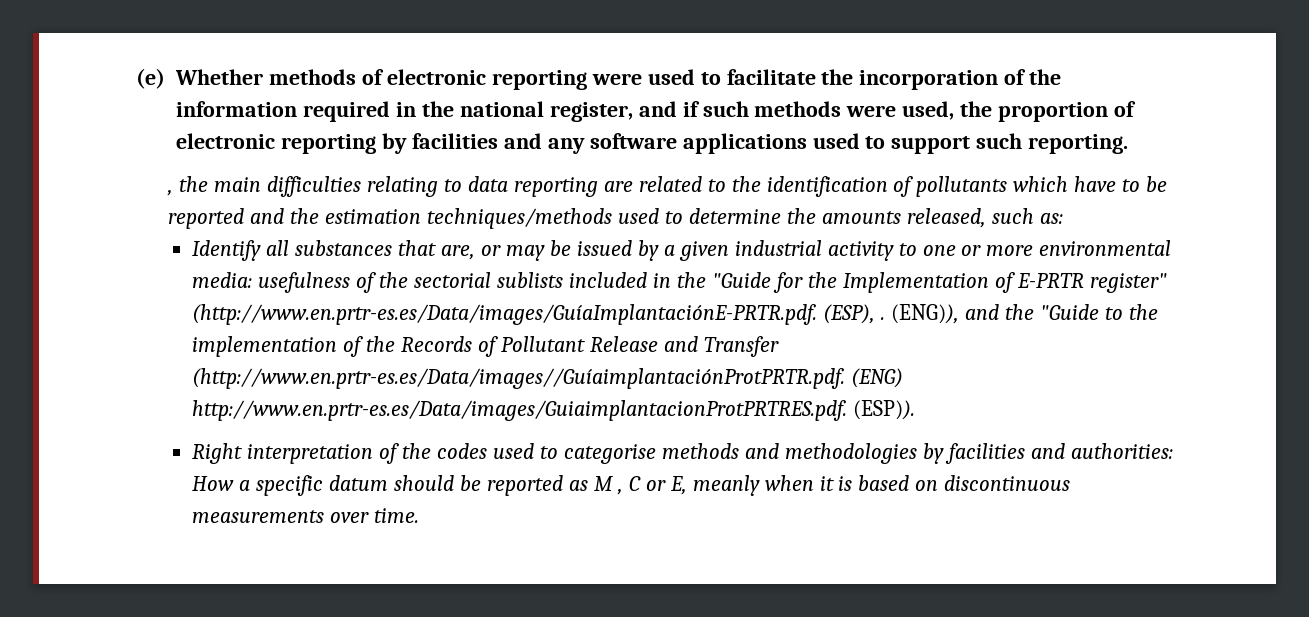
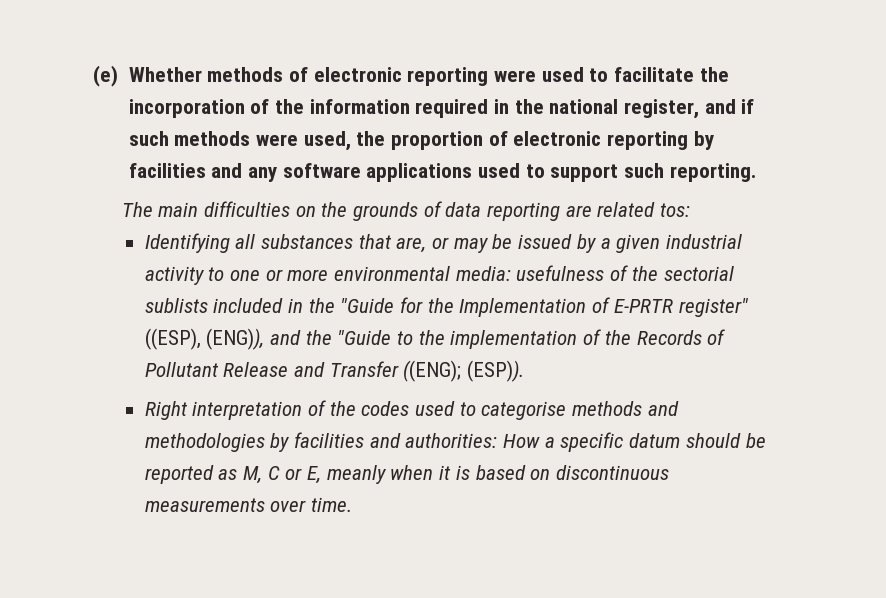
- , the main difficulties relating to data reporting are related to the identification of pollutants which have to be reported and the estimation techniques/methods used to determine the amounts released, such as:
- Identify all substances that are, or may be issued by a given industrial activity to one or more environmental media: usefulness of the sectorial sublists included in the "Guide for the Implementation of E-PRTR register" (http://www.en.prtr-es.es/Data/images/GuíaImplantaciónE-PRTR.pdf. (ESP), . (ENG)), and the "Guide to the implementation of the Records of Pollutant Release and Transfer (http://www.en.prtr-es.es/Data/images//GuíaimplantaciónProtPRTR.pdf. (ENG) http://www.en.prtr-es.es/Data/images/GuiaimplantacionProtPRTRES.pdf. (ESP)).
+ The main difficulties on the grounds of data reporting are related tos:
+ Identifying all substances that are, or may be issued by a given industrial activity to one or more environmental media: usefulness of the sectorial sublists included in the "Guide for the Implementation of E-PRTR register" ((ESP), (ENG)), and the "Guide to the implementation of the Records of Pollutant Release and Transfer ((ENG); (ESP)).
- Right interpretation of the codes used to categorise methods and methodologies by facilities and authorities: How a specific datum should be reported as M , C or E, meanly when it is based on discontinuous measurements over time.
+ Right interpretation of the codes used to categorise methods and methodologies by facilities and authorities: How a specific datum should be reported as M, C or E, meanly when it is based on discontinuous measurements over time.

